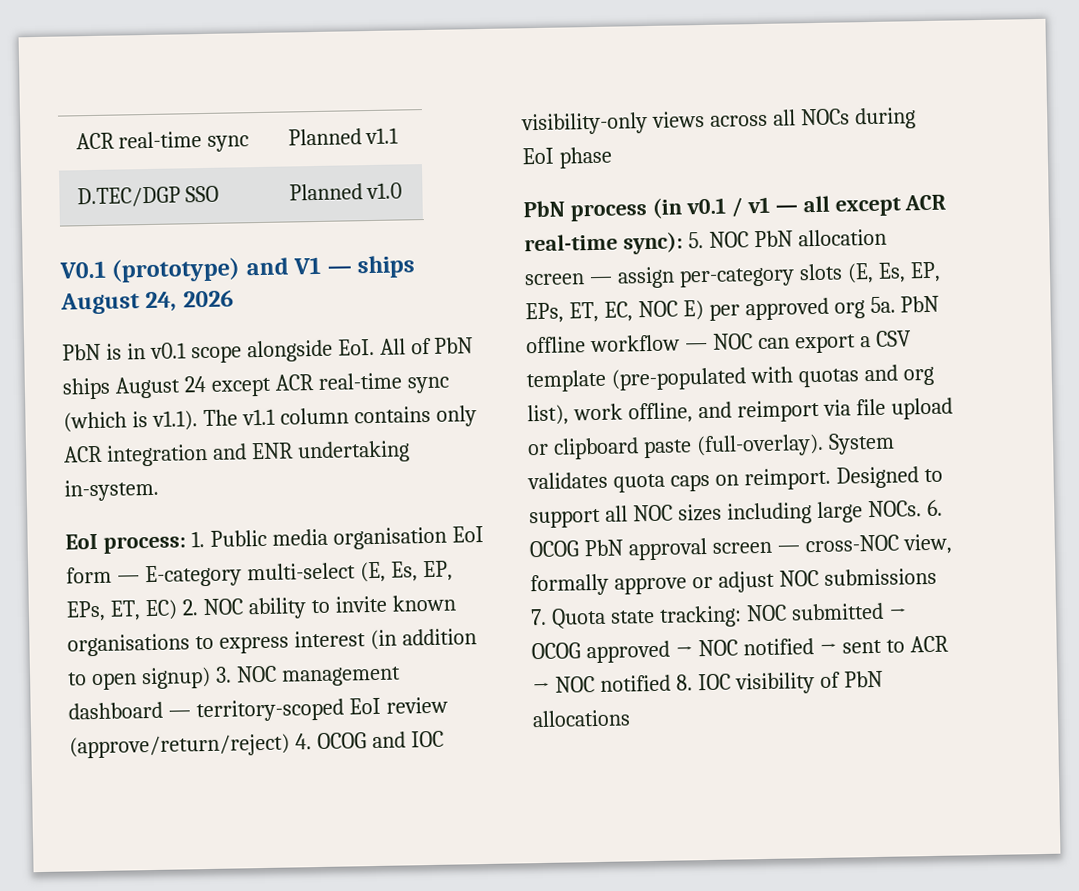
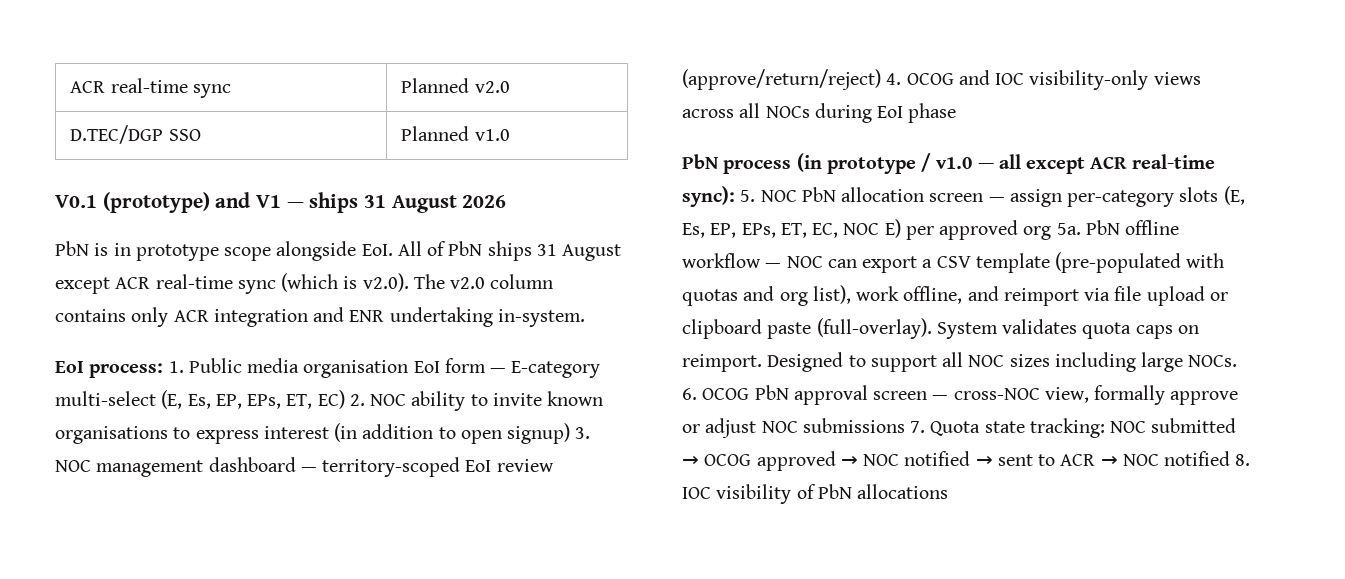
- ACR real-time sync | Planned v1.1
+ ACR real-time sync | Planned v2.0
- V0.1 (prototype) and V1 — ships August 24, 2026
+ V0.1 (prototype) and V1 — ships 31 August 2026
- PbN is in v0.1 scope alongside EoI. All of PbN ships August 24 except ACR real-time sync (which is v1.1). The v1.1 column contains only ACR integration and ENR undertaking in-system.
+ PbN is in prototype scope alongside EoI. All of PbN ships 31 August except ACR real-time sync (which is v2.0). The v2.0 column contains only ACR integration and ENR undertaking in-system.
- PbN process (in v0.1 / v1 — all except ACR real-time sync): 5. NOC PbN allocation screen — assign per-category slots (E, Es, EP, EPs, ET, EC, NOC E) per approved org 5a.
+ PbN process (in prototype / v1.0 — all except ACR real-time sync): 5. NOC PbN allocation screen — assign per-category slots (E, Es, EP, EPs, ET, EC, NOC E) per approved org 5a.

